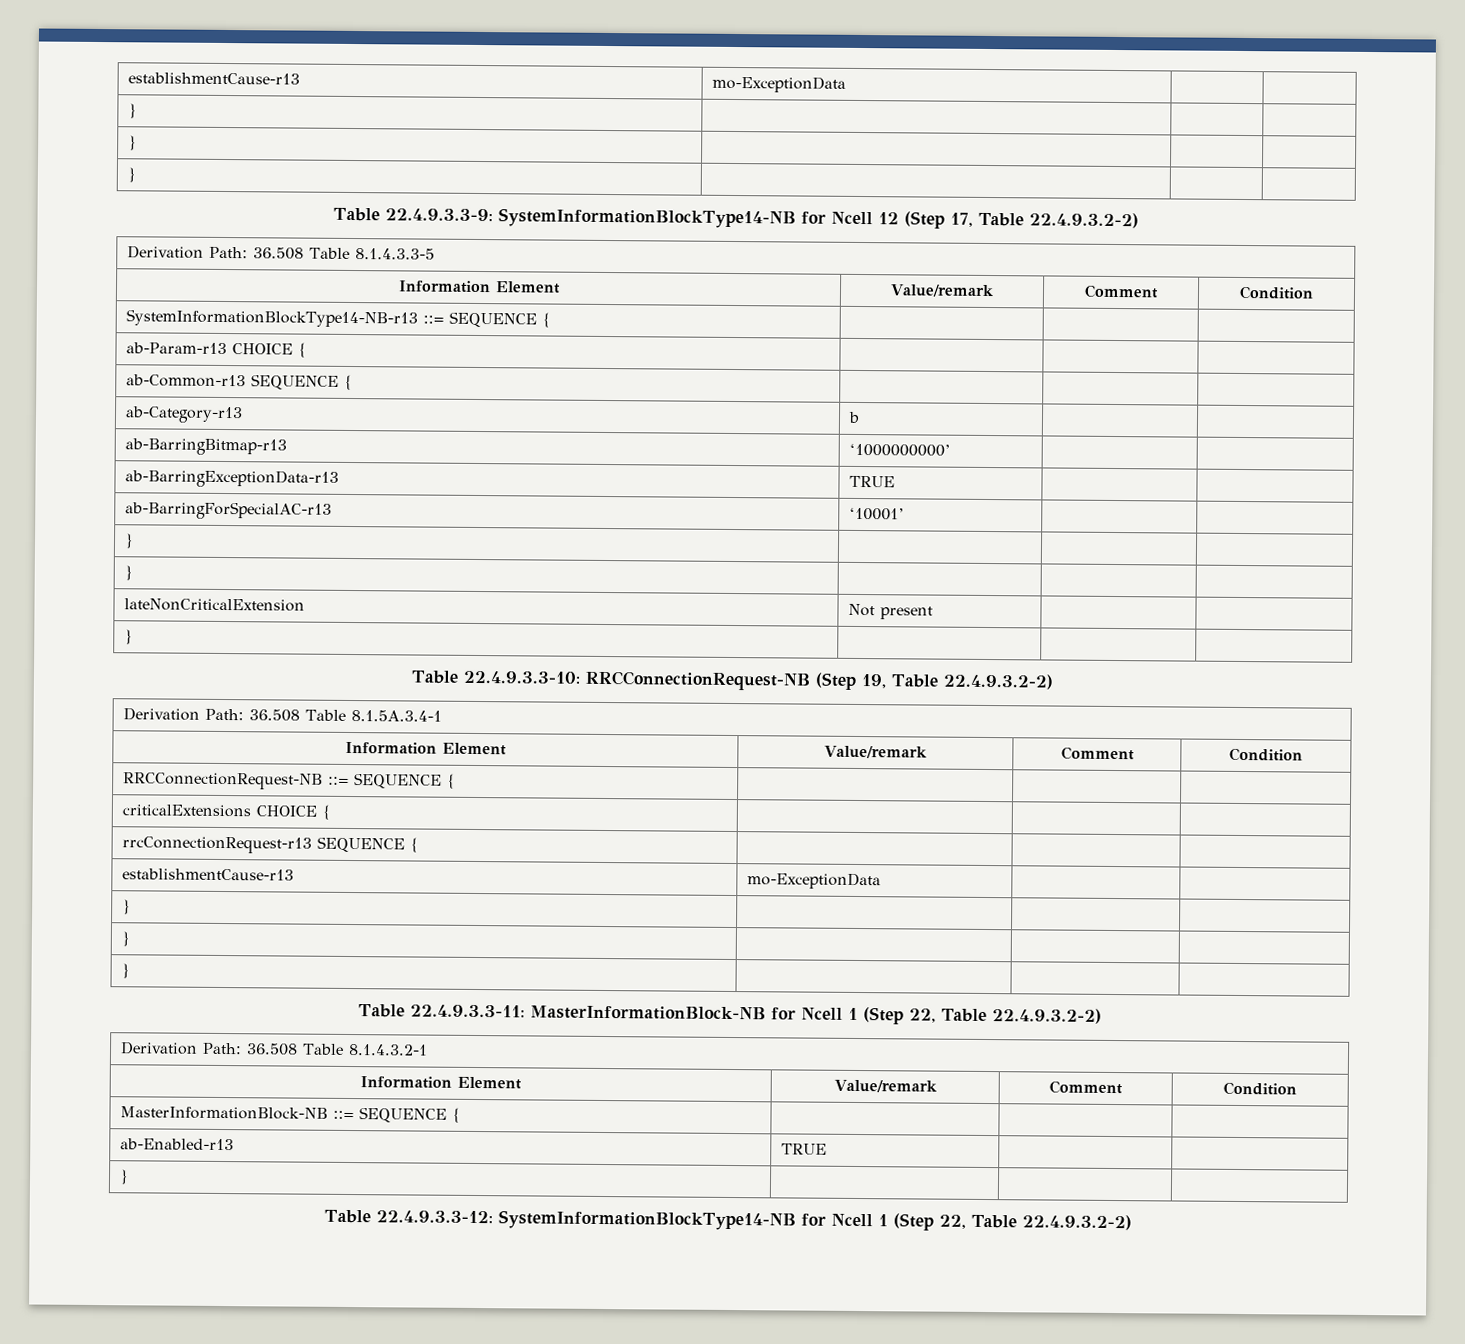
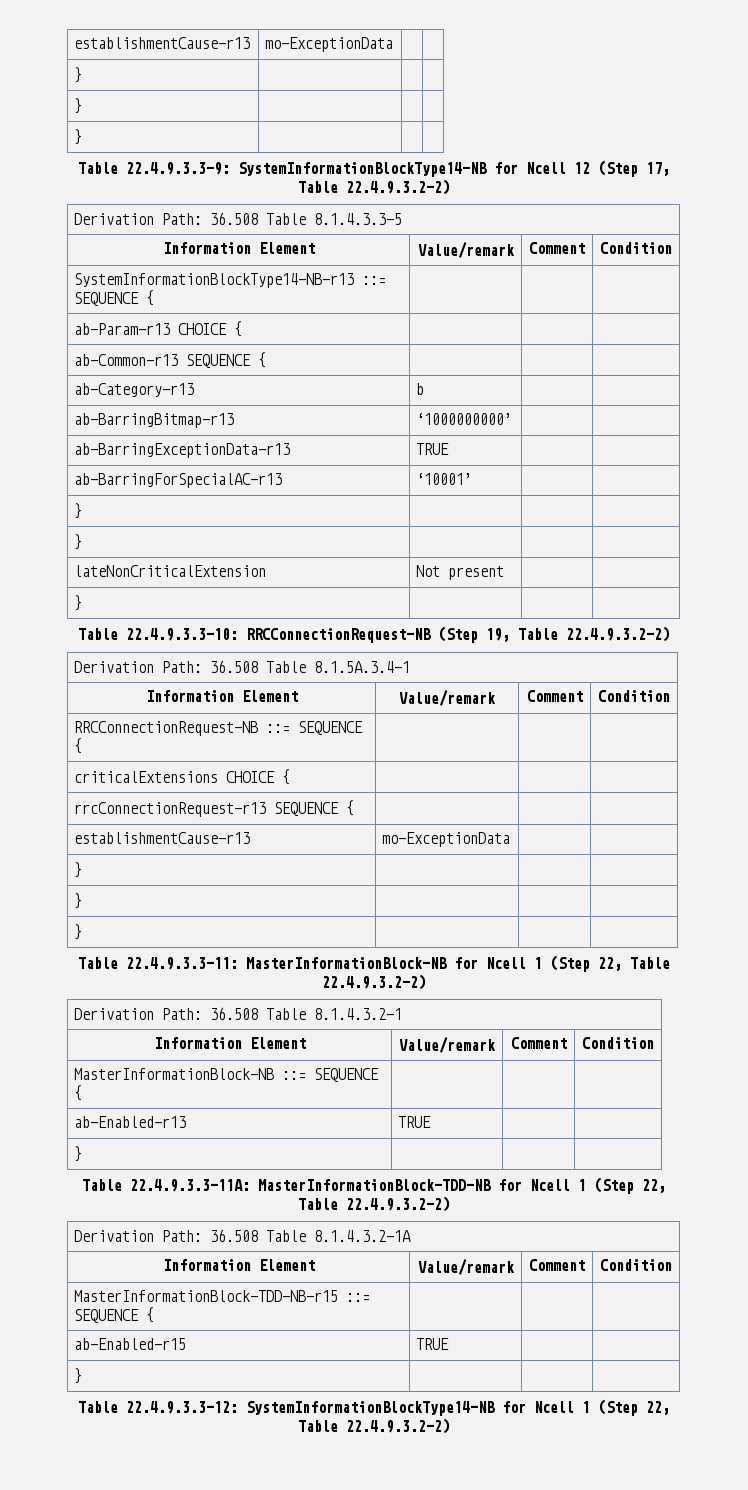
+ Table 22.4.9.3.3-11A: MasterInformationBlock-TDD-NB for Ncell 1 (Step 22, Table 22.4.9.3.2-2)
+ Derivation Path: 36.508 Table 8.1.4.3.2-1A
+ Information Element | Value/remark | Comment | Condition
+ MasterInformationBlock-TDD-NB-r15 ::= SEQUENCE { | | |
+ ab-Enabled-r15 | TRUE | |
+ } | | |

